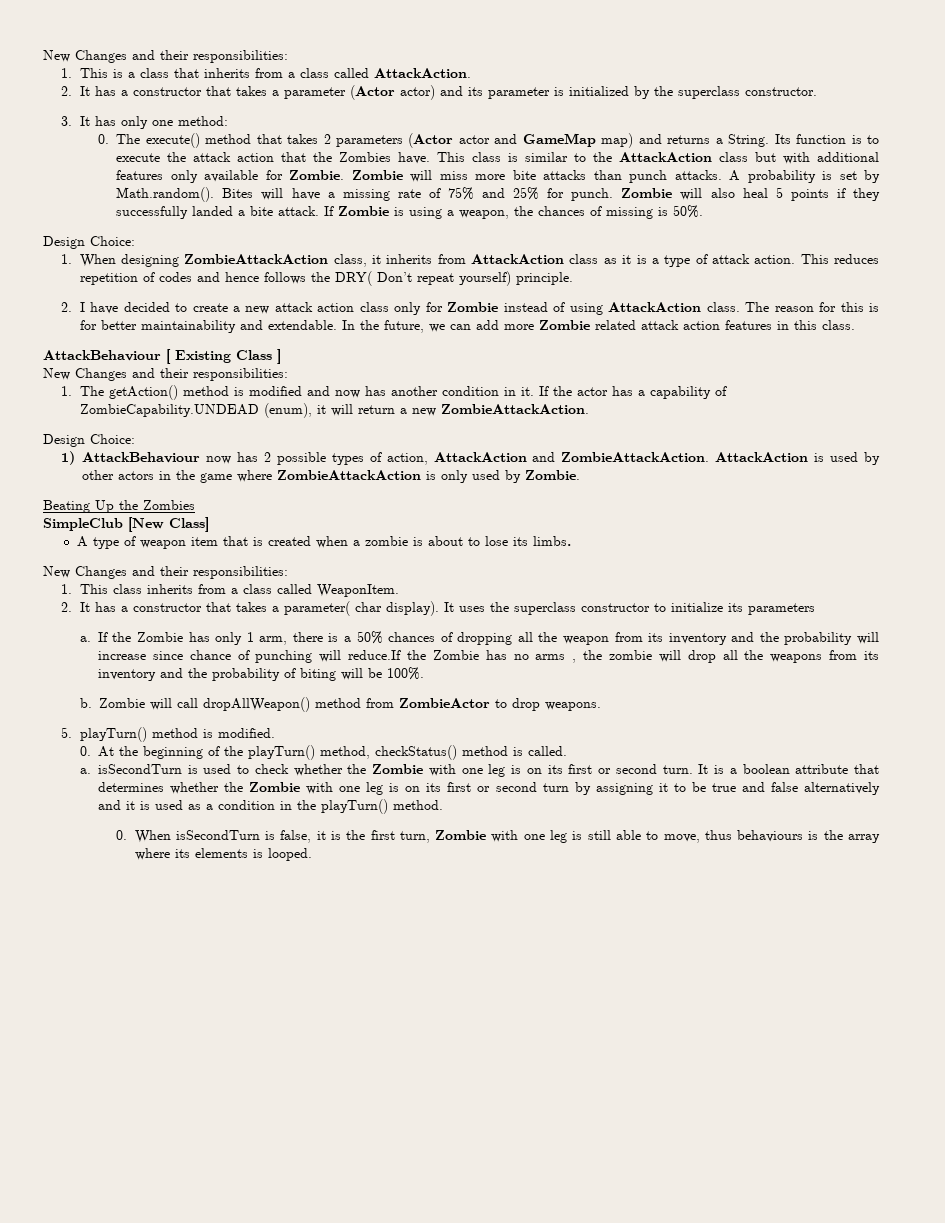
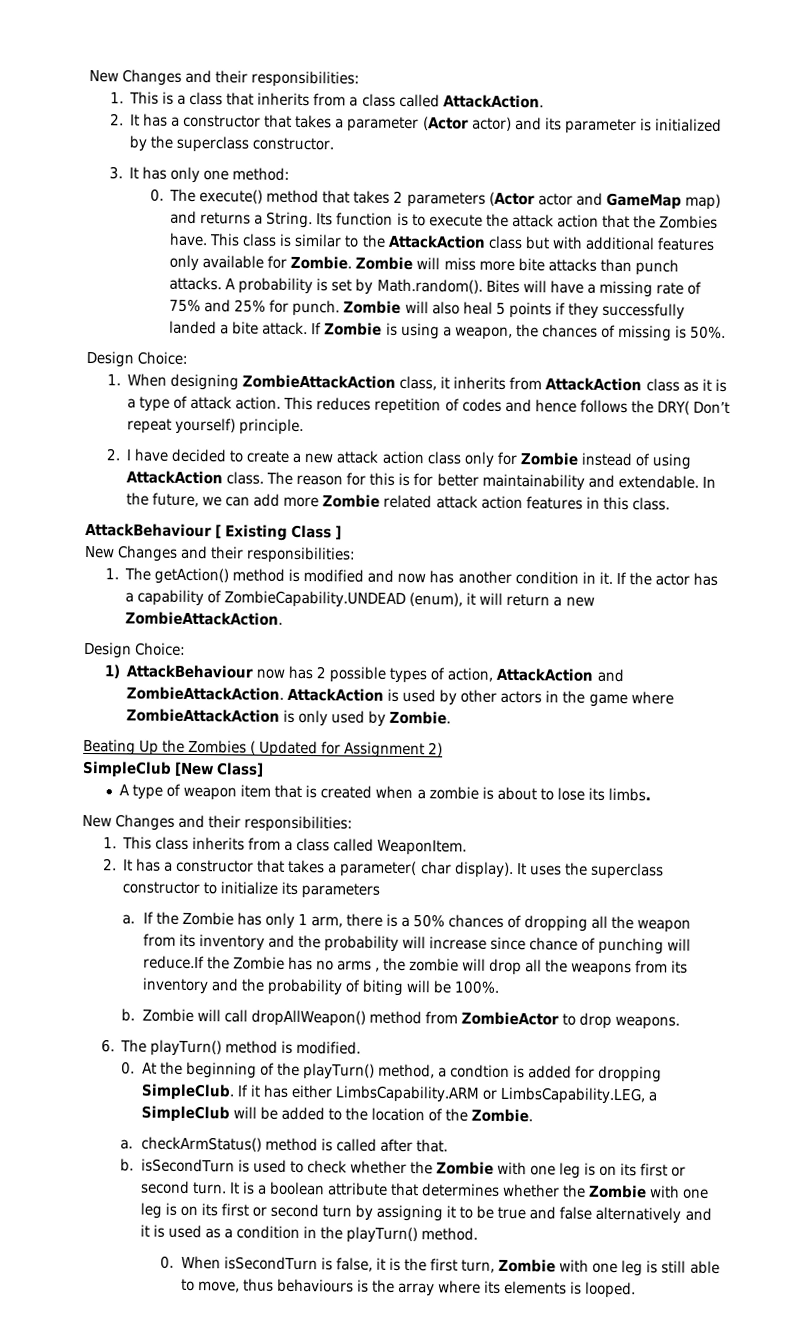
- Beating Up the Zombies
+ Beating Up the Zombies ( Updated for Assignment 2)
- 5. playTurn() method is modified.
+ 6. The playTurn() method is modified.
- 0. At the beginning of the playTurn() method, checkStatus() method is called.
- a. isSecondTurn is used to check whether the Zombie with one leg is on its first or second turn.
+ 0. At the beginning of the playTurn() method, a condtion is added for dropping SimpleClub. If it has either LimbsCapability.ARM or LimbsCapability.LEG, a SimpleClub will be added to the location of the Zombie.
+ a. checkArmStatus() method is called after that.
+ b. isSecondTurn is used to check whether the Zombie with one leg is on its first or second turn.

